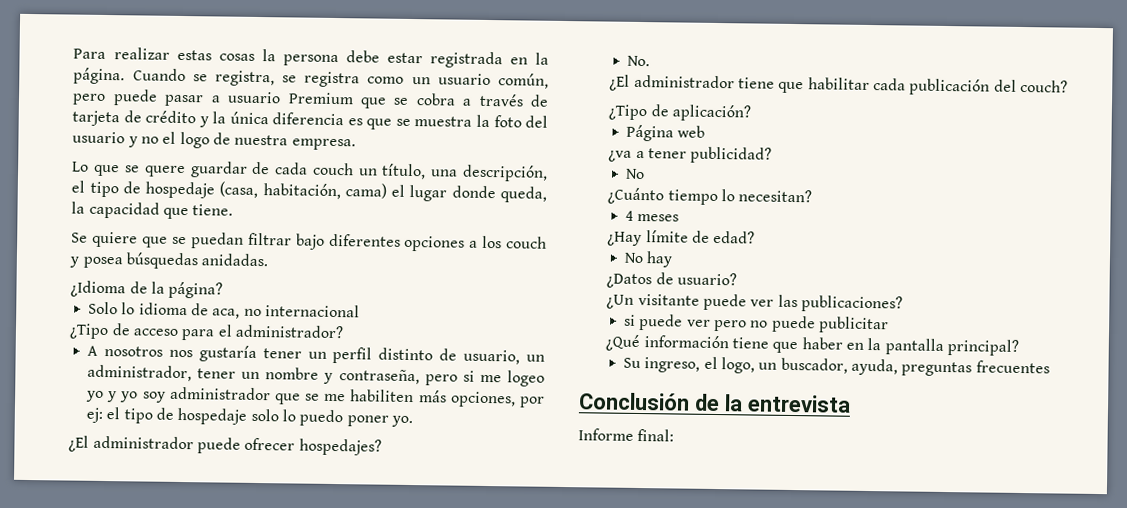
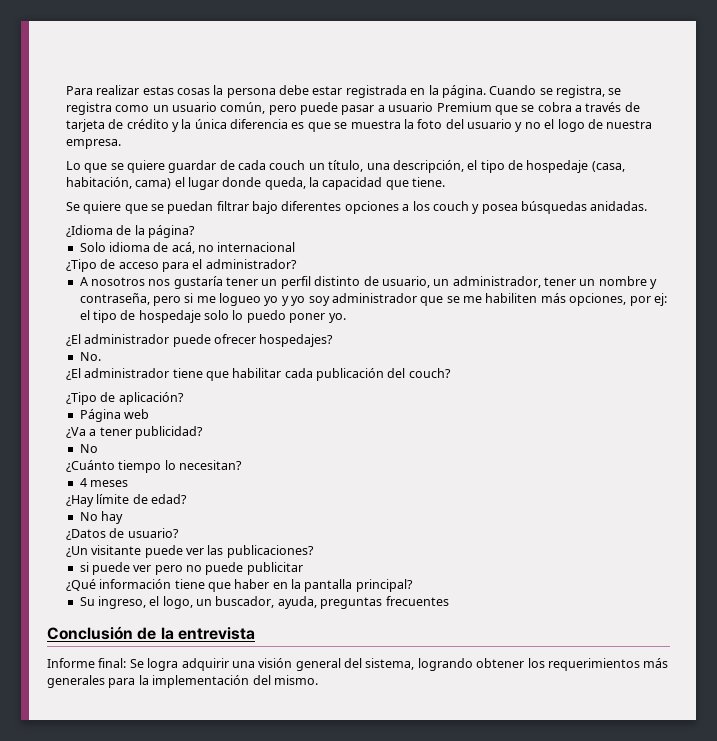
- Lo que se quere guardar de cada couch un título, una descripción, el tipo de hospedaje (casa, habitación, cama) el lugar donde queda, la capacidad que tiene.
+ Lo que se quiere guardar de cada couch un título, una descripción, el tipo de hospedaje (casa, habitación, cama) el lugar donde queda, la capacidad que tiene.
- Solo lo idioma de aca, no internacional
+ Solo idioma de acá, no internacional
- A nosotros nos gustaría tener un perfil distinto de usuario, un administrador, tener un nombre y contraseña, pero si me logeo yo y yo soy administrador que se me habiliten más opciones, por ej: el tipo de hospedaje solo lo puedo poner yo.
+ A nosotros nos gustaría tener un perfil distinto de usuario, un administrador, tener un nombre y contraseña, pero si me logueo yo y yo soy administrador que se me habiliten más opciones, por ej: el tipo de hospedaje solo lo puedo poner yo.
- ¿va a tener publicidad?
+ ¿Va a tener publicidad?
- Informe final:
+ Informe final: Se logra adquirir una visión general del sistema, logrando obtener los requerimientos más generales para la implementación del mismo.

